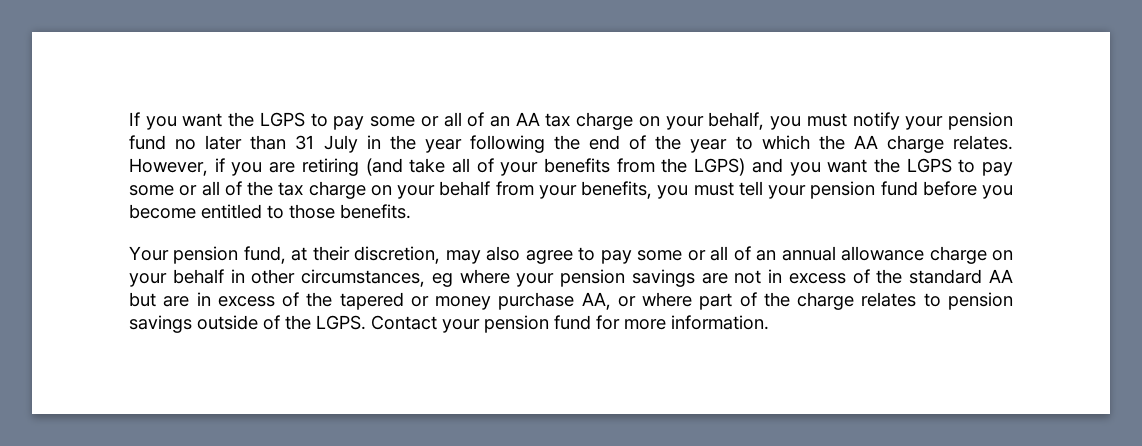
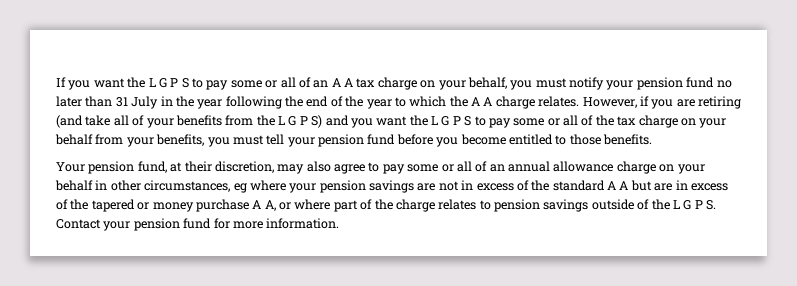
- If you want the LGPS to pay some or all of an AA tax charge on your behalf, you must notify your pension fund no later than 31 July in the year following the end of the year to which the AA charge relates.
+ If you want the L G P S to pay some or all of an A A tax charge on your behalf, you must notify your pension fund no later than 31 July in the year following the end of the year to which the A A charge relates.
- However, if you are retiring (and take all of your benefits from the LGPS) and you want the LGPS to pay some or all of the tax charge on your behalf from your benefits, you must tell your pension fund before you become entitled to those benefits.
+ However, if you are retiring (and take all of your benefits from the L G P S) and you want the L G P S to pay some or all of the tax charge on your behalf from your benefits, you must tell your pension fund before you become entitled to those benefits.
- Your pension fund, at their discretion, may also agree to pay some or all of an annual allowance charge on your behalf in other circumstances, eg where your pension savings are not in excess of the standard AA but are in excess of the tapered or money purchase AA, or where part of the charge relates to pension savings outside of the LGPS. Contact your pension fund for more information.
+ Your pension fund, at their discretion, may also agree to pay some or all of an annual allowance charge on your behalf in other circumstances, eg where your pension savings are not in excess of the standard A A but are in excess of the tapered or money purchase A A, or where part of the charge relates to pension savings outside of the L G P S. Contact your pension fund for more information.

